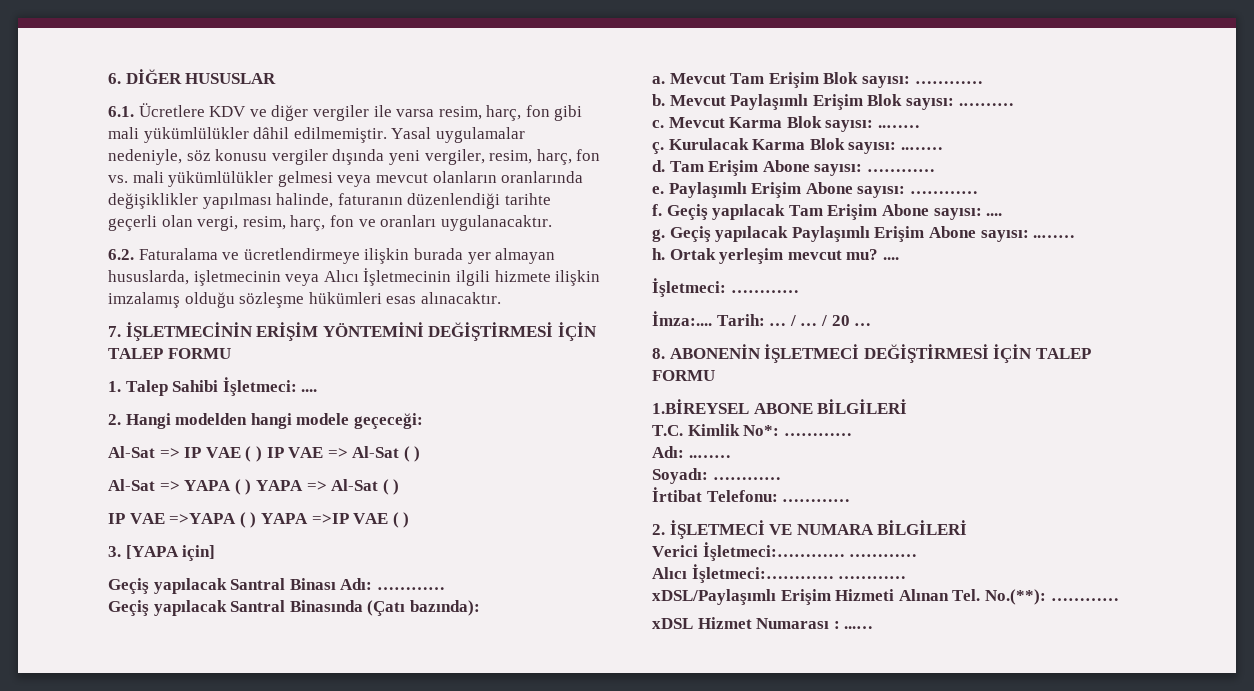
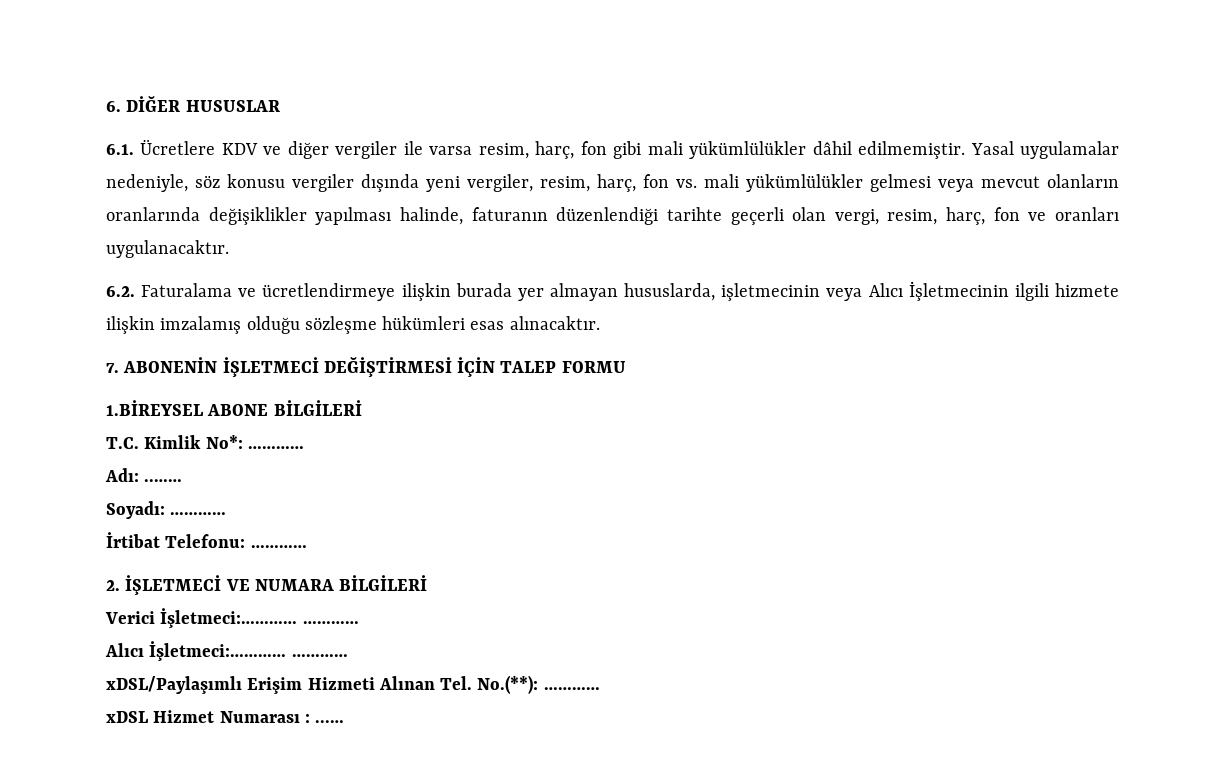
- 7. İŞLETMECİNİN ERİŞİM YÖNTEMİNİ DEĞİŞTİRMESİ İÇİN TALEP FORMU
- 1. Talep Sahibi İşletmeci: ....
- 2. Hangi modelden hangi modele geçeceği:
- Al-Sat => IP VAE ( ) IP VAE => Al-Sat ( )
- Al-Sat => YAPA ( ) YAPA => Al-Sat ( )
- IP VAE =>YAPA ( ) YAPA =>IP VAE ( )
- 3. [YAPA için]
- Geçiş yapılacak Santral Binası Adı: …………
- Geçiş yapılacak Santral Binasında (Çatı bazında):
- a. Mevcut Tam Erişim Blok sayısı: …………
- b. Mevcut Paylaşımlı Erişim Blok sayısı: .………
- c. Mevcut Karma Blok sayısı: ..……
- ç. Kurulacak Karma Blok sayısı: ..……
- d. Tam Erişim Abone sayısı: …………
- e. Paylaşımlı Erişim Abone sayısı: …………
- f. Geçiş yapılacak Tam Erişim Abone sayısı: ....
- g. Geçiş yapılacak Paylaşımlı Erişim Abone sayısı: ..……
- h. Ortak yerleşim mevcut mu? ....
- İşletmeci: …………
- İmza:.... Tarih: … / … / 20 …
- 8. ABONENİN İŞLETMECİ DEĞİŞTİRMESİ İÇİN TALEP FORMU
+ 7. ABONENİN İŞLETMECİ DEĞİŞTİRMESİ İÇİN TALEP FORMU

